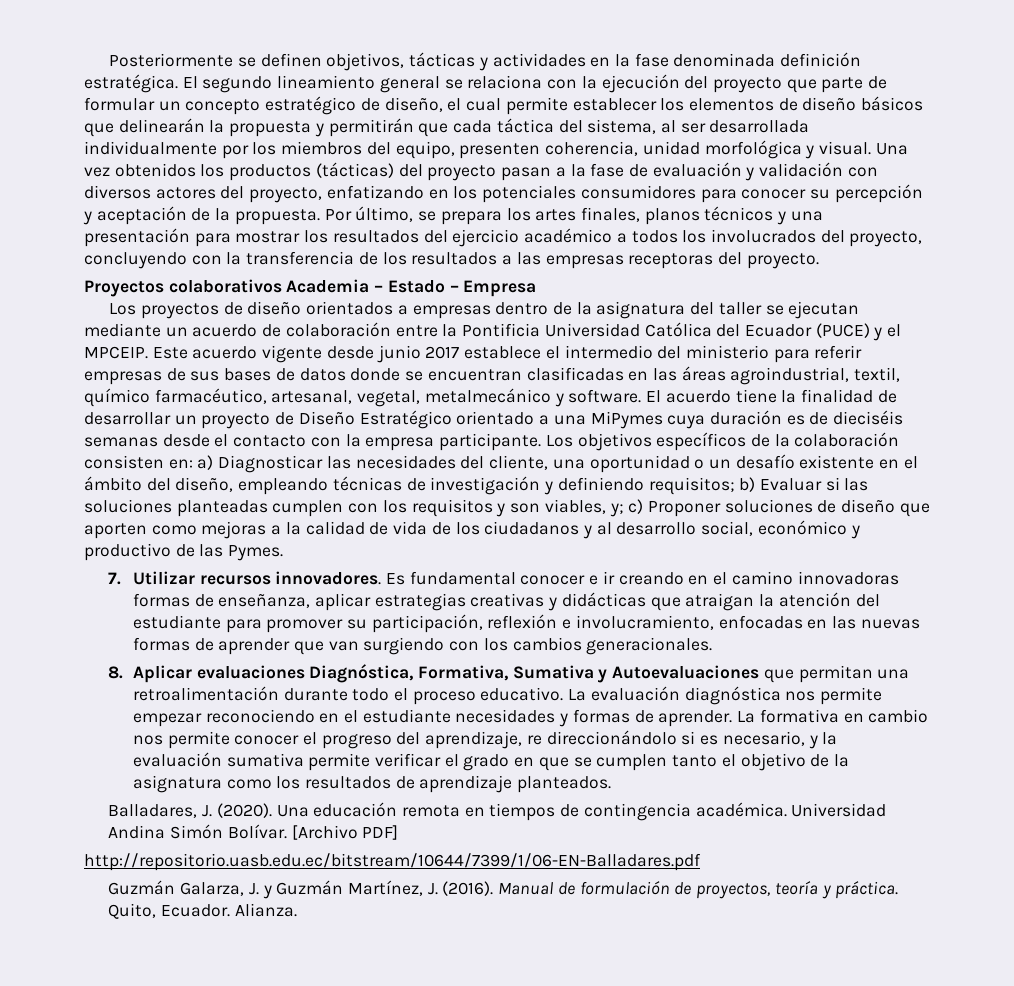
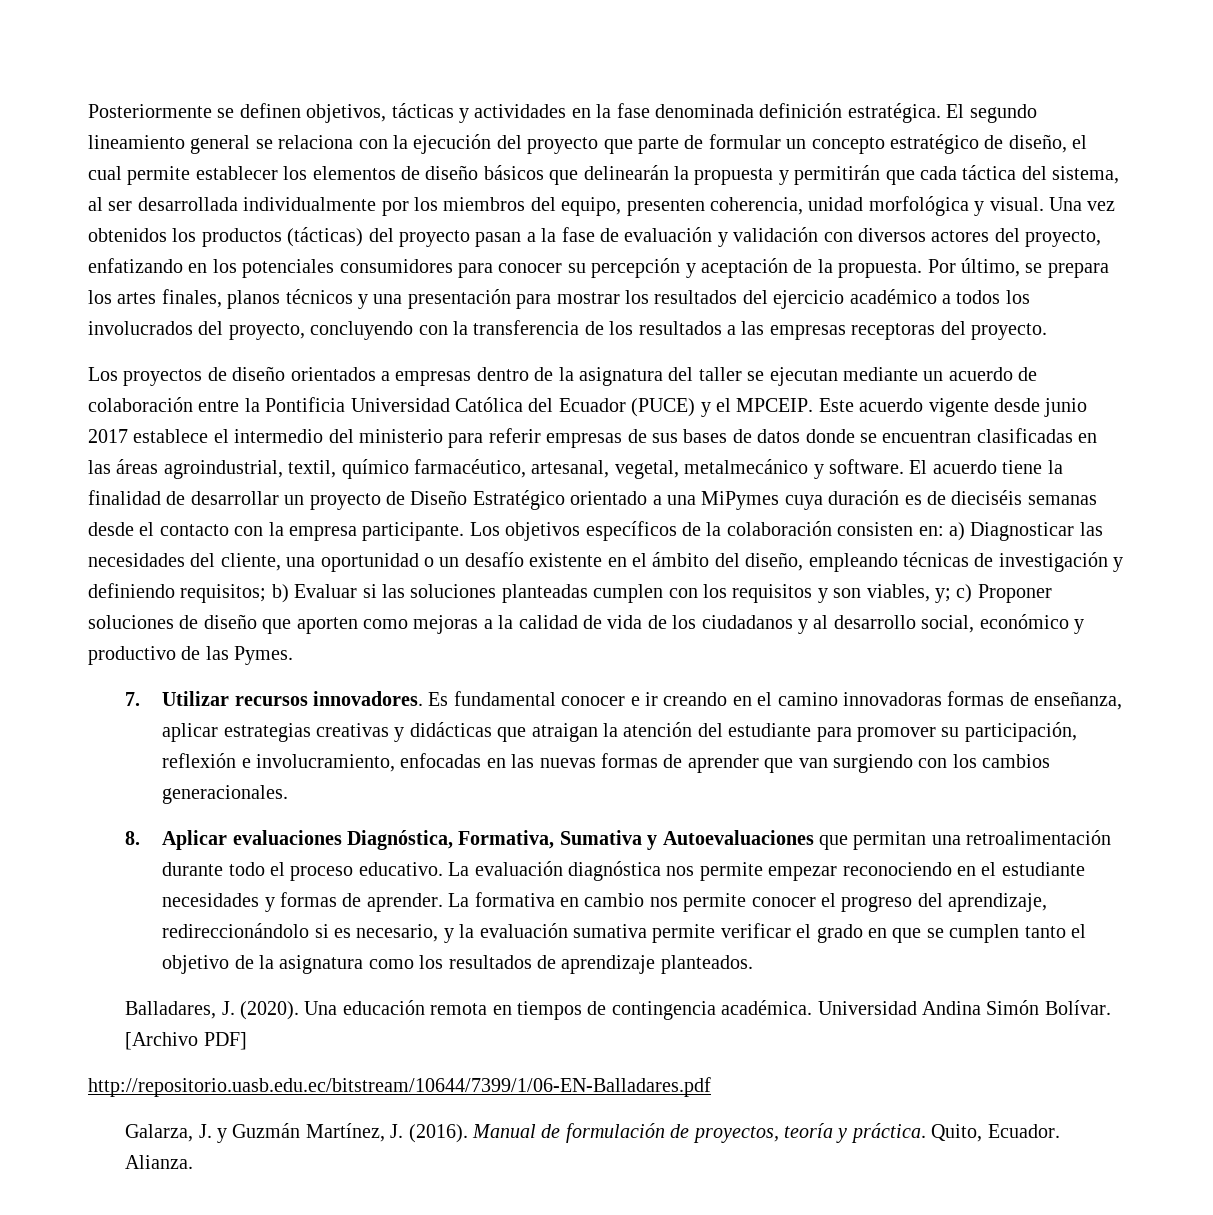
- Proyectos colaborativos Academia – Estado – Empresa
- La formativa en cambio nos permite conocer el progreso del aprendizaje, re direccionándolo si es necesario, y la evaluación sumativa permite verificar el grado en que se cumplen tanto el objetivo de la asignatura como los resultados de aprendizaje planteados.
+ La formativa en cambio nos permite conocer el progreso del aprendizaje, redireccionándolo si es necesario, y la evaluación sumativa permite verificar el grado en que se cumplen tanto el objetivo de la asignatura como los resultados de aprendizaje planteados.
- Guzmán Galarza, J. y Guzmán Martínez, J. (2016).
+ Galarza, J. y Guzmán Martínez, J. (2016).

